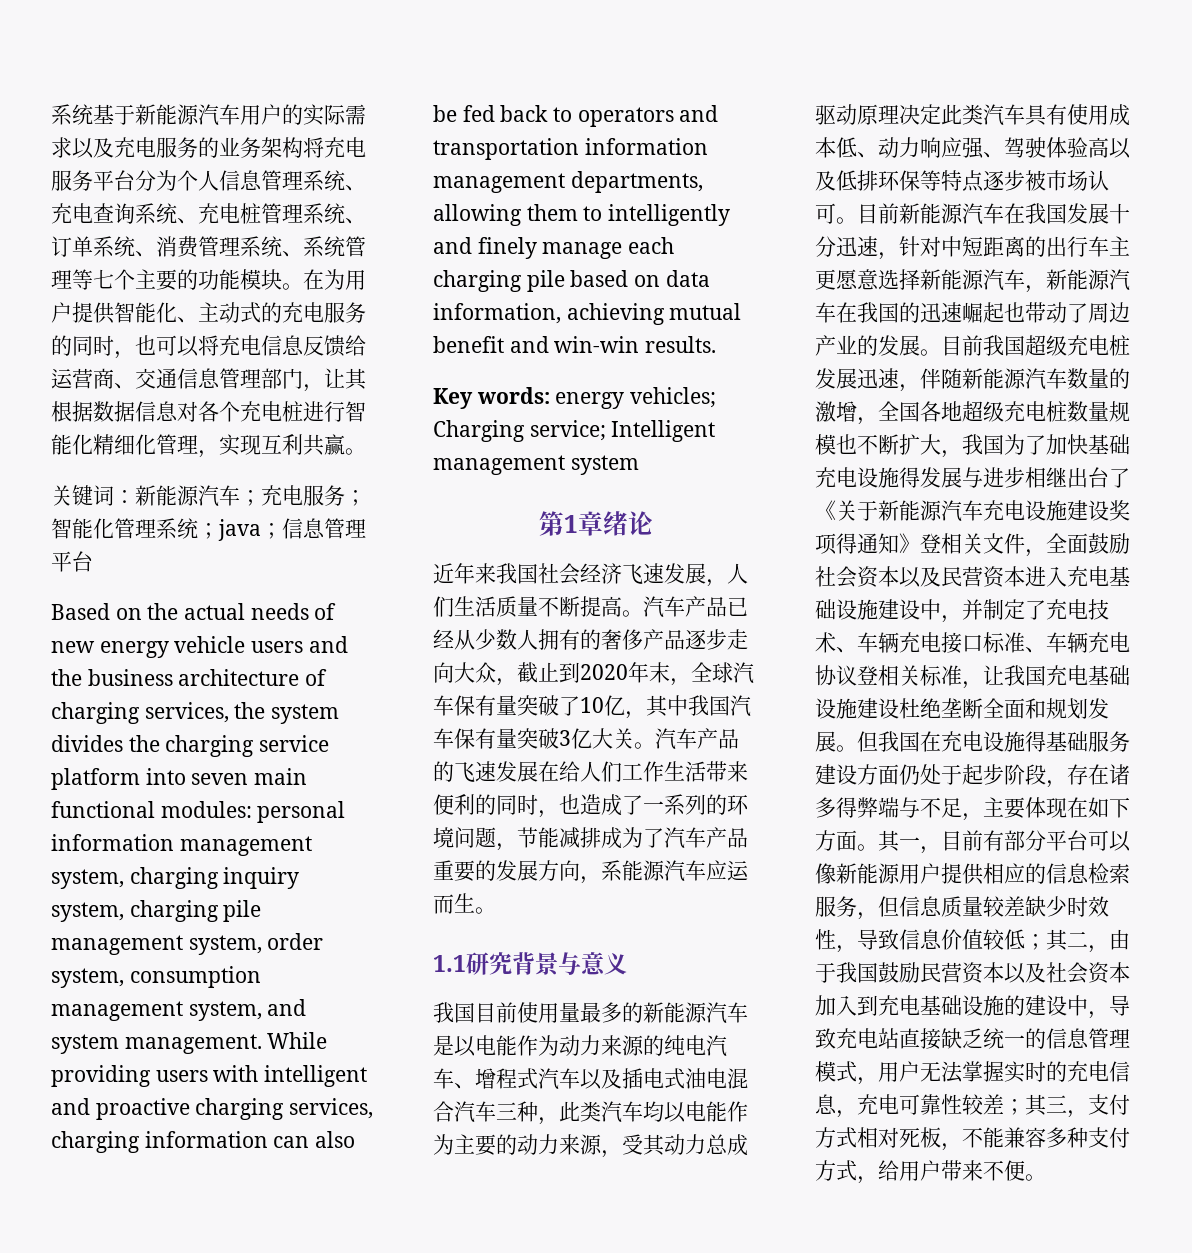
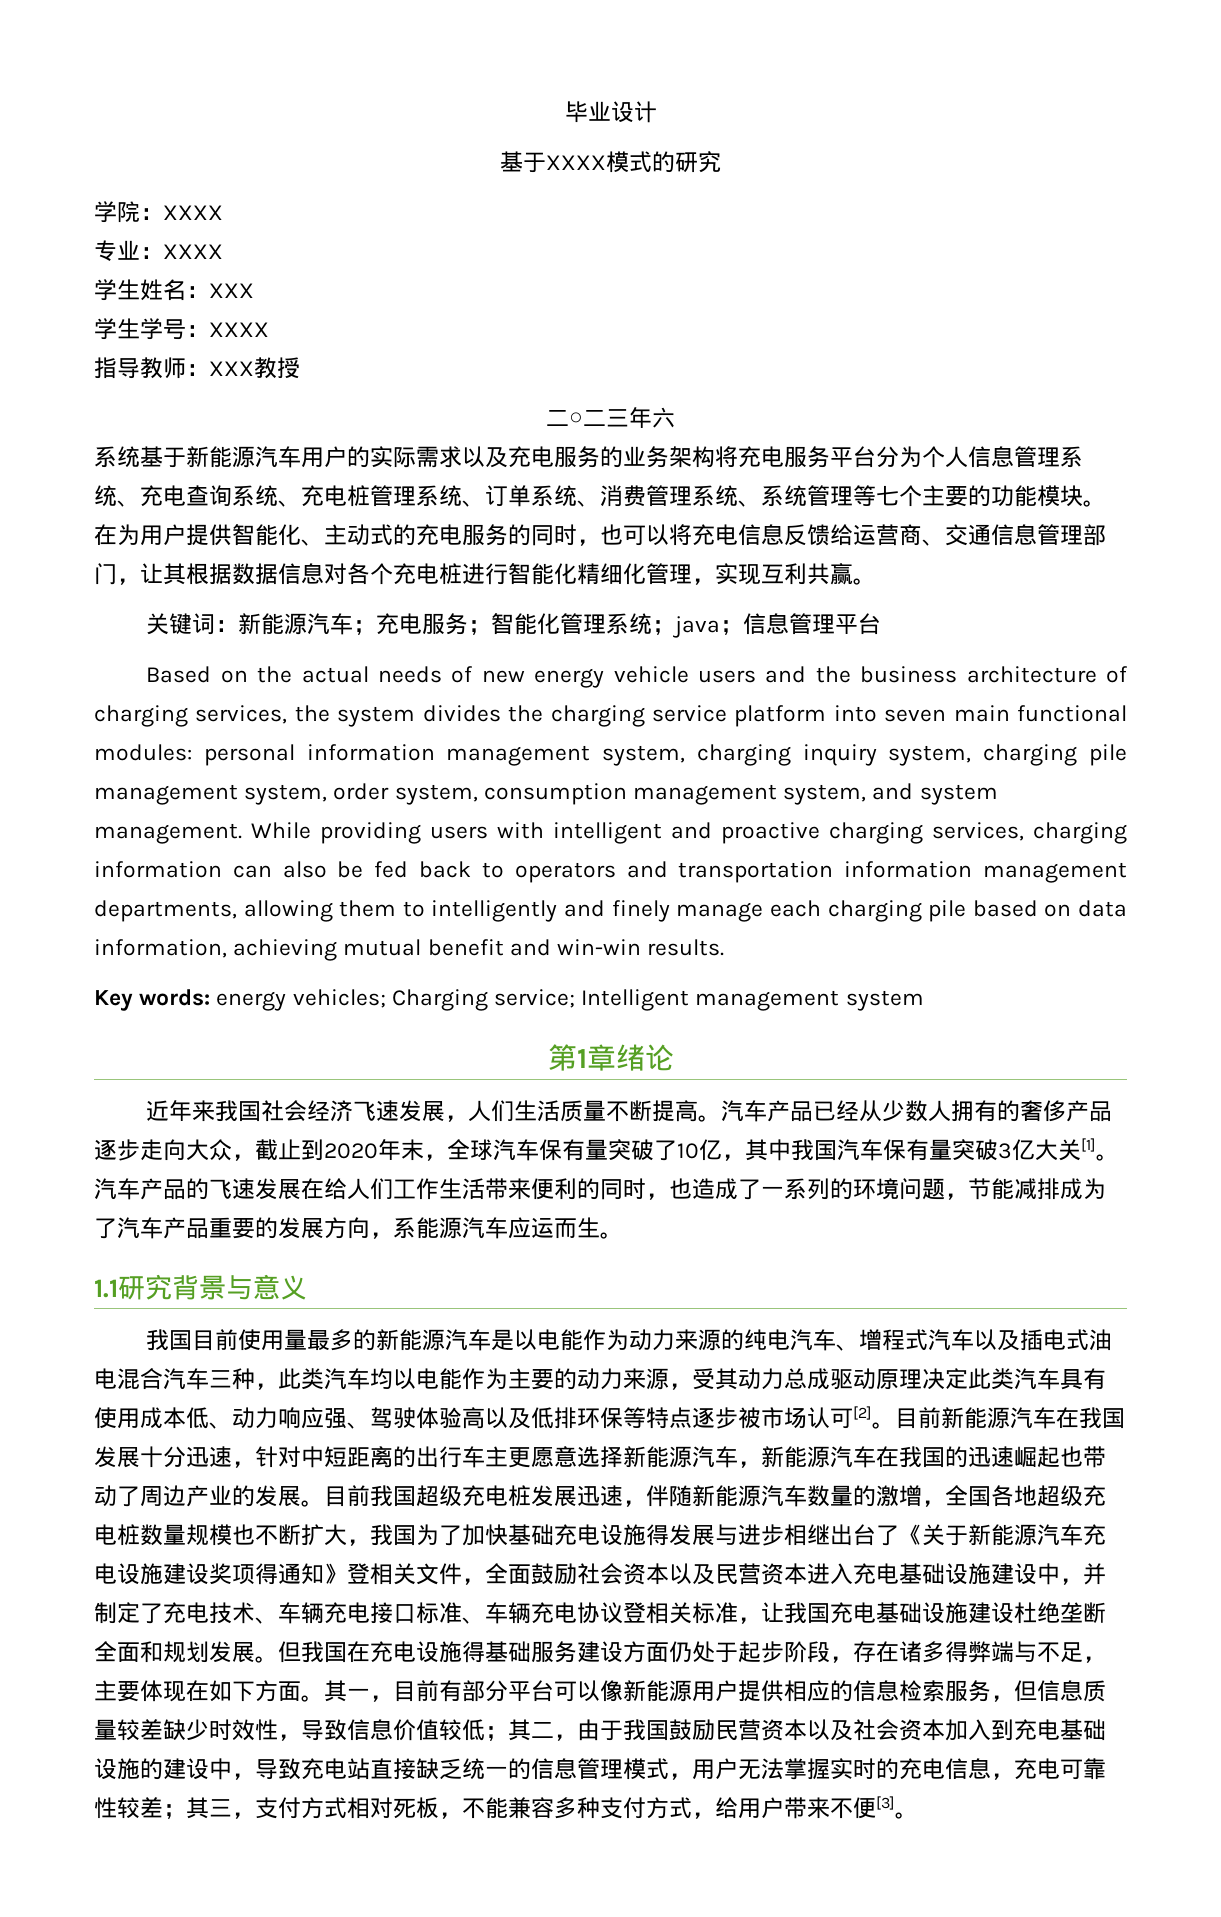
+ 毕业设计
+ 基于XXXX模式的研究
+ 学院：XXXX
+ 专业：XXXX
+ 学生姓名：XXX
+ 学生学号：XXXX
+ 指导教师：XXX教授
+ 二○二三年六
- 汽车产品已经从少数人拥有的奢侈产品逐步走向大众，截止到2020年末，全球汽车保有量突破了10亿，其中我国汽车保有量突破3亿大关。
+ 汽车产品已经从少数人拥有的奢侈产品逐步走向大众，截止到2020年末，全球汽车保有量突破了10亿，其中我国汽车保有量突破3亿大关[1]。
- 我国目前使用量最多的新能源汽车是以电能作为动力来源的纯电汽车、增程式汽车以及插电式油电混合汽车三种，此类汽车均以电能作为主要的动力来源，受其动力总成驱动原理决定此类汽车具有使用成本低、动力响应强、驾驶体验高以及低排环保等特点逐步被市场认可。
+ 我国目前使用量最多的新能源汽车是以电能作为动力来源的纯电汽车、增程式汽车以及插电式油电混合汽车三种，此类汽车均以电能作为主要的动力来源，受其动力总成驱动原理决定此类汽车具有使用成本低、动力响应强、驾驶体验高以及低排环保等特点逐步被市场认可[2]。
- 其三，支付方式相对死板，不能兼容多种支付方式，给用户带来不便。
+ 其三，支付方式相对死板，不能兼容多种支付方式，给用户带来不便[3]。

